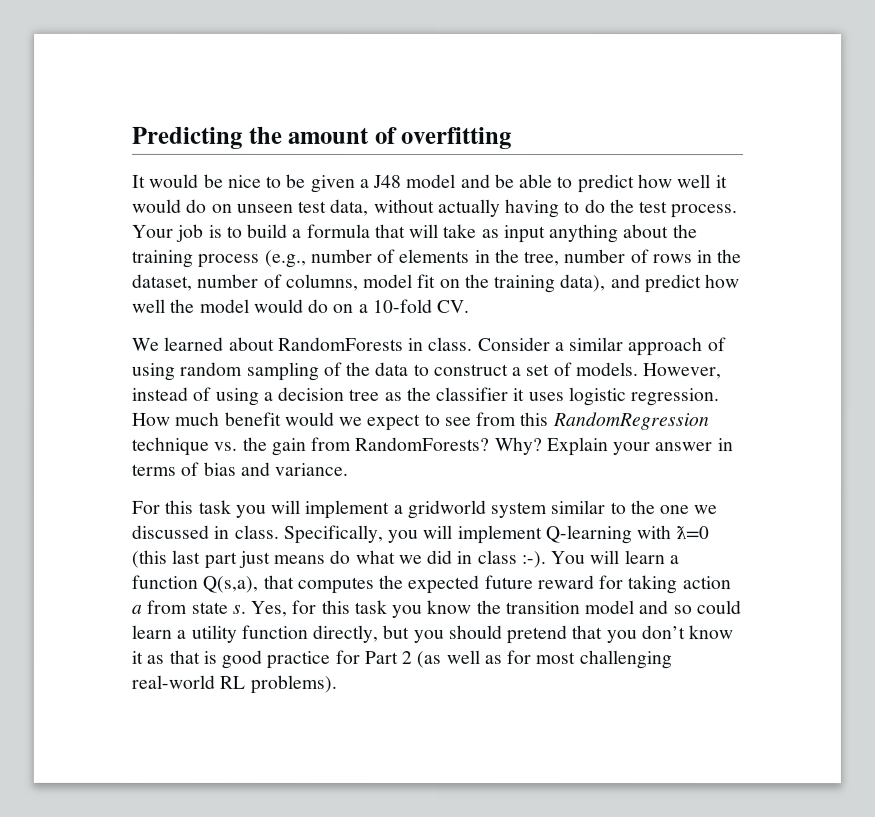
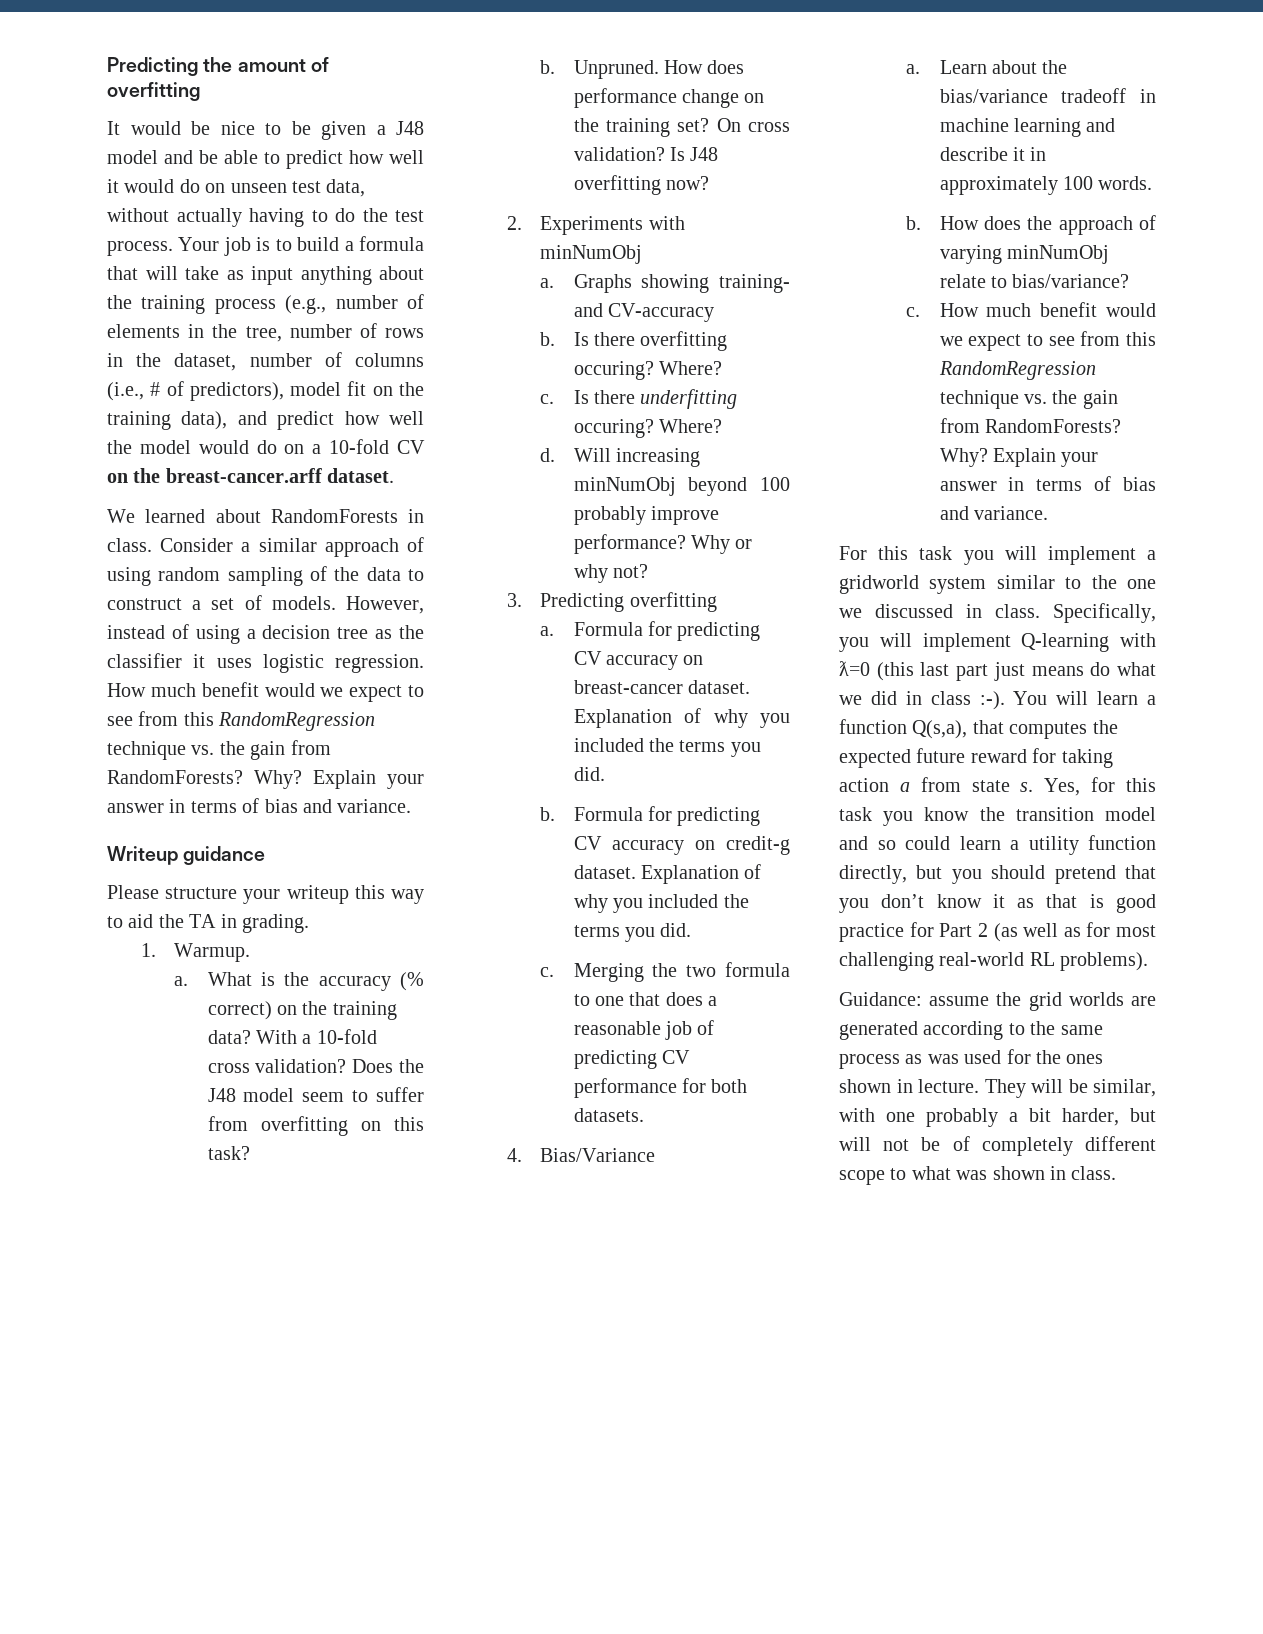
- Your job is to build a formula that will take as input anything about the training process (e.g., number of elements in the tree, number of rows in the dataset, number of columns, model fit on the training data), and predict how well the model would do on a 10-fold CV.
+ Your job is to build a formula that will take as input anything about the training process (e.g., number of elements in the tree, number of rows in the dataset, number of columns (i.e., # of predictors), model fit on the training data), and predict how well the model would do on a 10-fold CV on the breast-cancer.arff dataset.
+ Writeup guidance
+ Please structure your writeup this way to aid the TA in grading.
+ 1. Warmup.
+ a. What is the accuracy (% correct) on the training data? With a 10-fold cross validation? Does the J48 model seem to suffer from overfitting on this task?
+ b. Unpruned. How does performance change on the training set? On cross validation? Is J48 overfitting now?
+ 2. Experiments with minNumObj
+ a. Graphs showing training- and CV-accuracy
+ b. Is there overfitting occuring? Where?
+ c. Is there underfitting occuring? Where?
+ d. Will increasing minNumObj beyond 100 probably improve performance? Why or why not?
+ 3. Predicting overfitting
+ a. Formula for predicting CV accuracy on breast-cancer dataset. Explanation of why you included the terms you did.
+ b. Formula for predicting CV accuracy on credit-g dataset. Explanation of why you included the terms you did.
+ c. Merging the two formula to one that does a reasonable job of predicting CV performance for both datasets.
+ 4. Bias/Variance
+ a. Learn about the bias/variance tradeoff in machine learning and describe it in approximately 100 words.
+ b. How does the approach of varying minNumObj relate to bias/variance?
+ c. How much benefit would we expect to see from this RandomRegression technique vs. the gain from RandomForests? Why? Explain your answer in terms of bias and variance.
+ Guidance: assume the grid worlds are generated according to the same process as was used for the ones shown in lecture. They will be similar, with one probably a bit harder, but will not be of completely different scope to what was shown in class.

